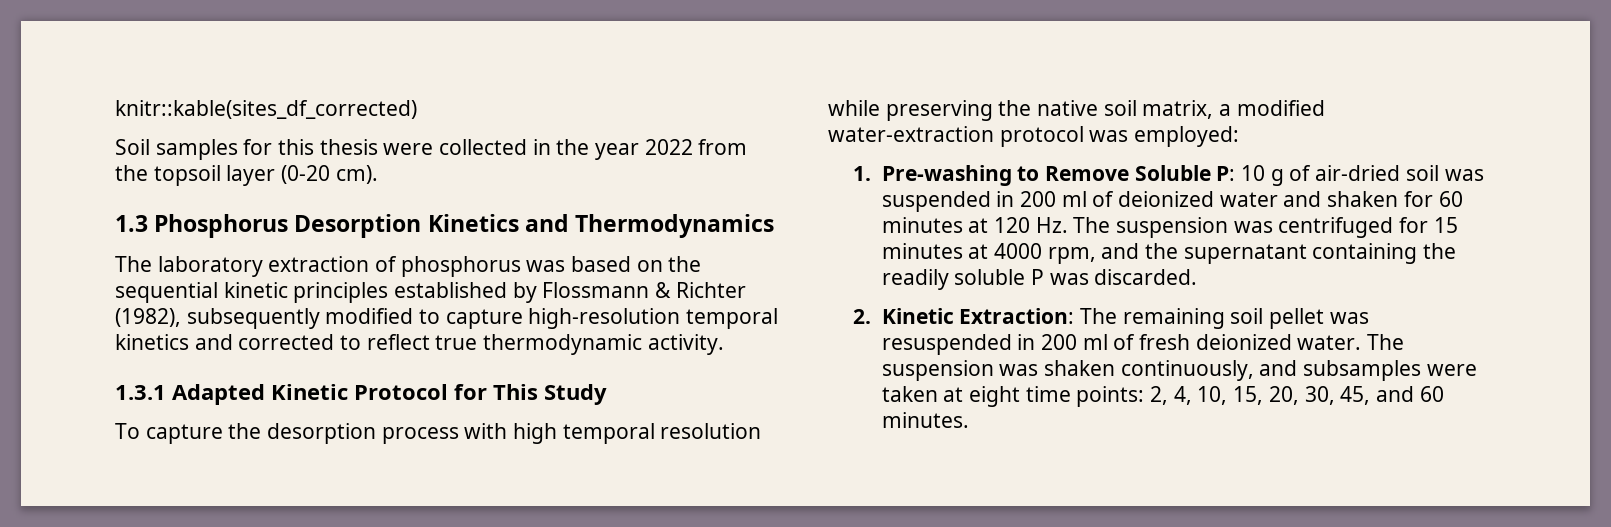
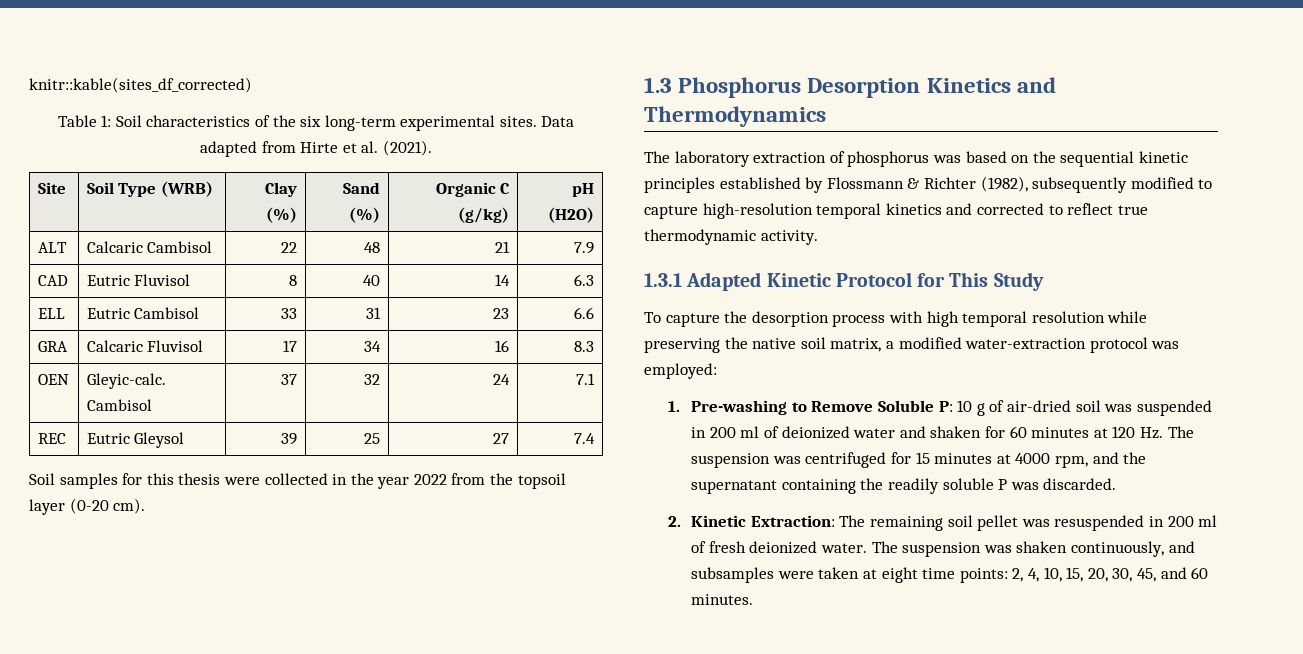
+ Table 1: Soil characteristics of the six long-term experimental sites. Data adapted from Hirte et al. (2021).
+ Site | Soil Type (WRB) | Clay (%) | Sand (%) | Organic C (g/kg) | pH (H2O)
+ ALT | Calcaric Cambisol | 22 | 48 | 21 | 7.9
+ CAD | Eutric Fluvisol | 8 | 40 | 14 | 6.3
+ ELL | Eutric Cambisol | 33 | 31 | 23 | 6.6
+ GRA | Calcaric Fluvisol | 17 | 34 | 16 | 8.3
+ OEN | Gleyic-calc. Cambisol | 37 | 32 | 24 | 7.1
+ REC | Eutric Gleysol | 39 | 25 | 27 | 7.4

